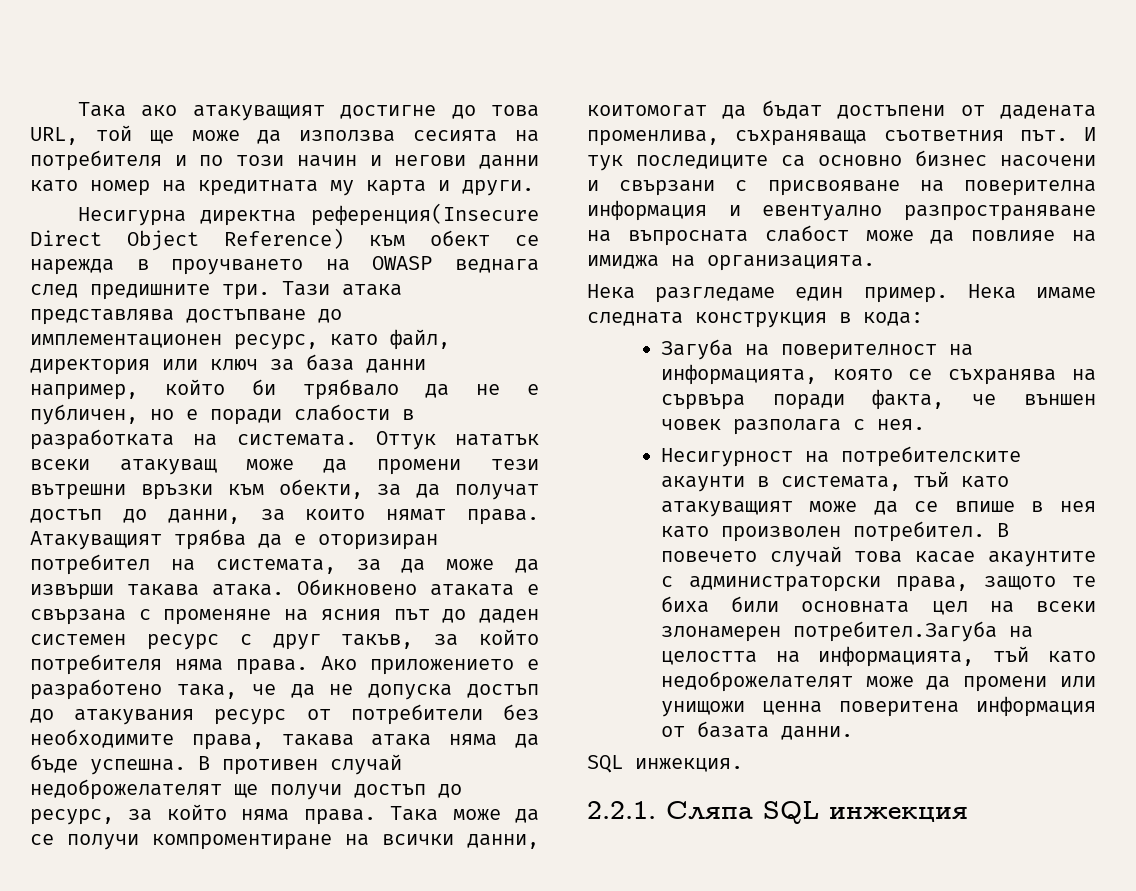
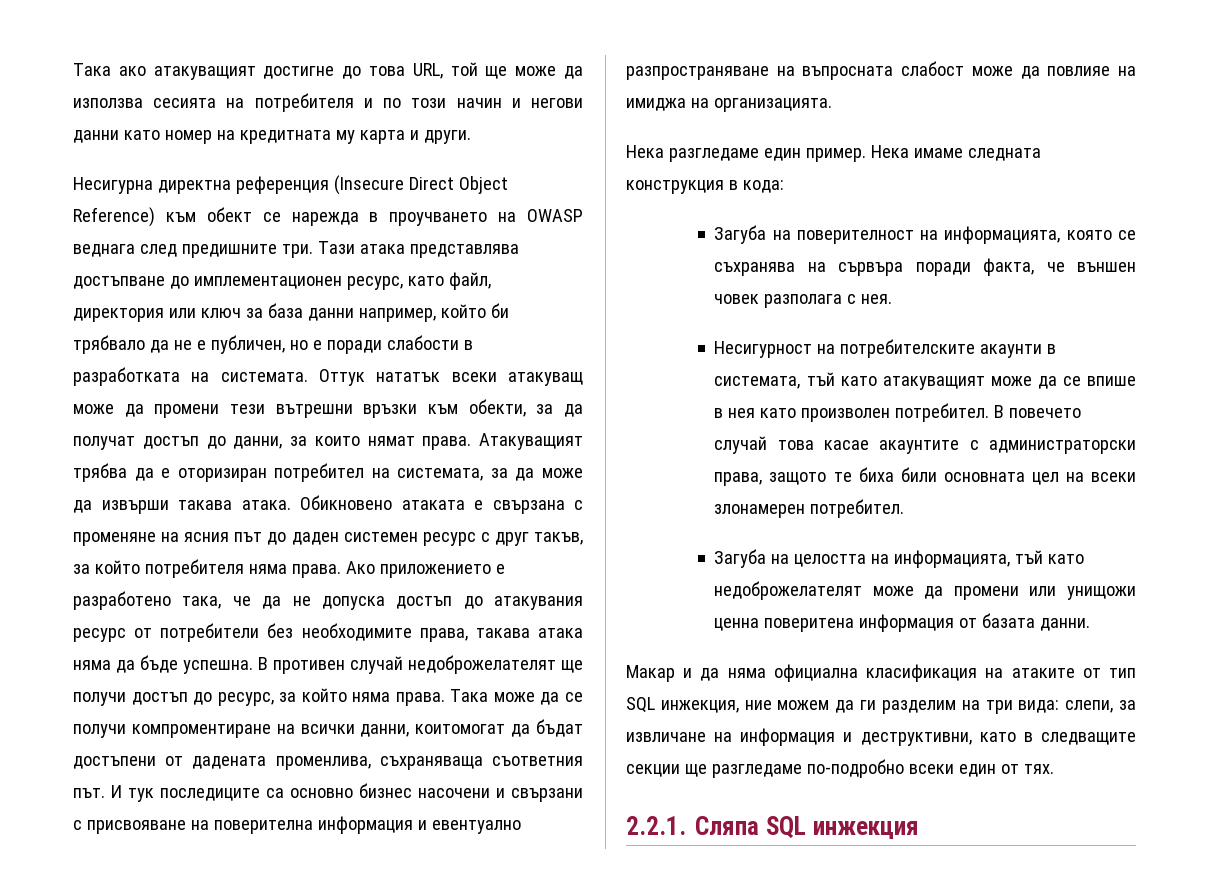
- Несигурна директна референция(Insecure Direct Object Reference) към обект се нарежда в проучването на OWASP веднага след предишните три.
+ Несигурна директна референция (Insecure Direct Object Reference) към обект се нарежда в проучването на OWASP веднага след предишните три.
- В повечето случай това касае акаунтите с администраторски права, защото те биха били основната цел на всеки злонамерен потребител.Загуба на целостта на информацията, тъй като недоброжелателят може да промени или унищожи ценна поверитена информация от базата данни.
+ В повечето случай това касае акаунтите с администраторски права, защото те биха били основната цел на всеки злонамерен потребител.
+ Загуба на целостта на информацията, тъй като недоброжелателят може да промени или унищожи ценна поверитена информация от базата данни.
- SQL инжекция.
+ Макар и да няма официална класификация на атаките от тип SQL инжекция, ние можем да ги разделим на три вида: слепи, за извличане на информация и деструктивни, като в следващите секции ще разгледаме по-подробно всеки един от тях.

